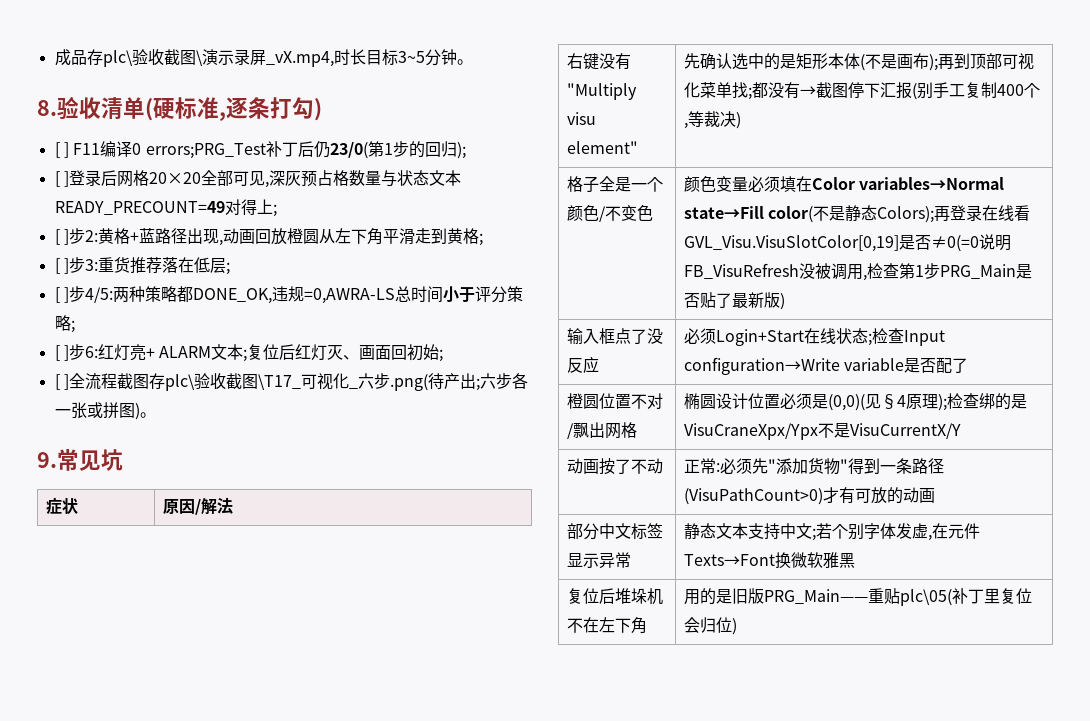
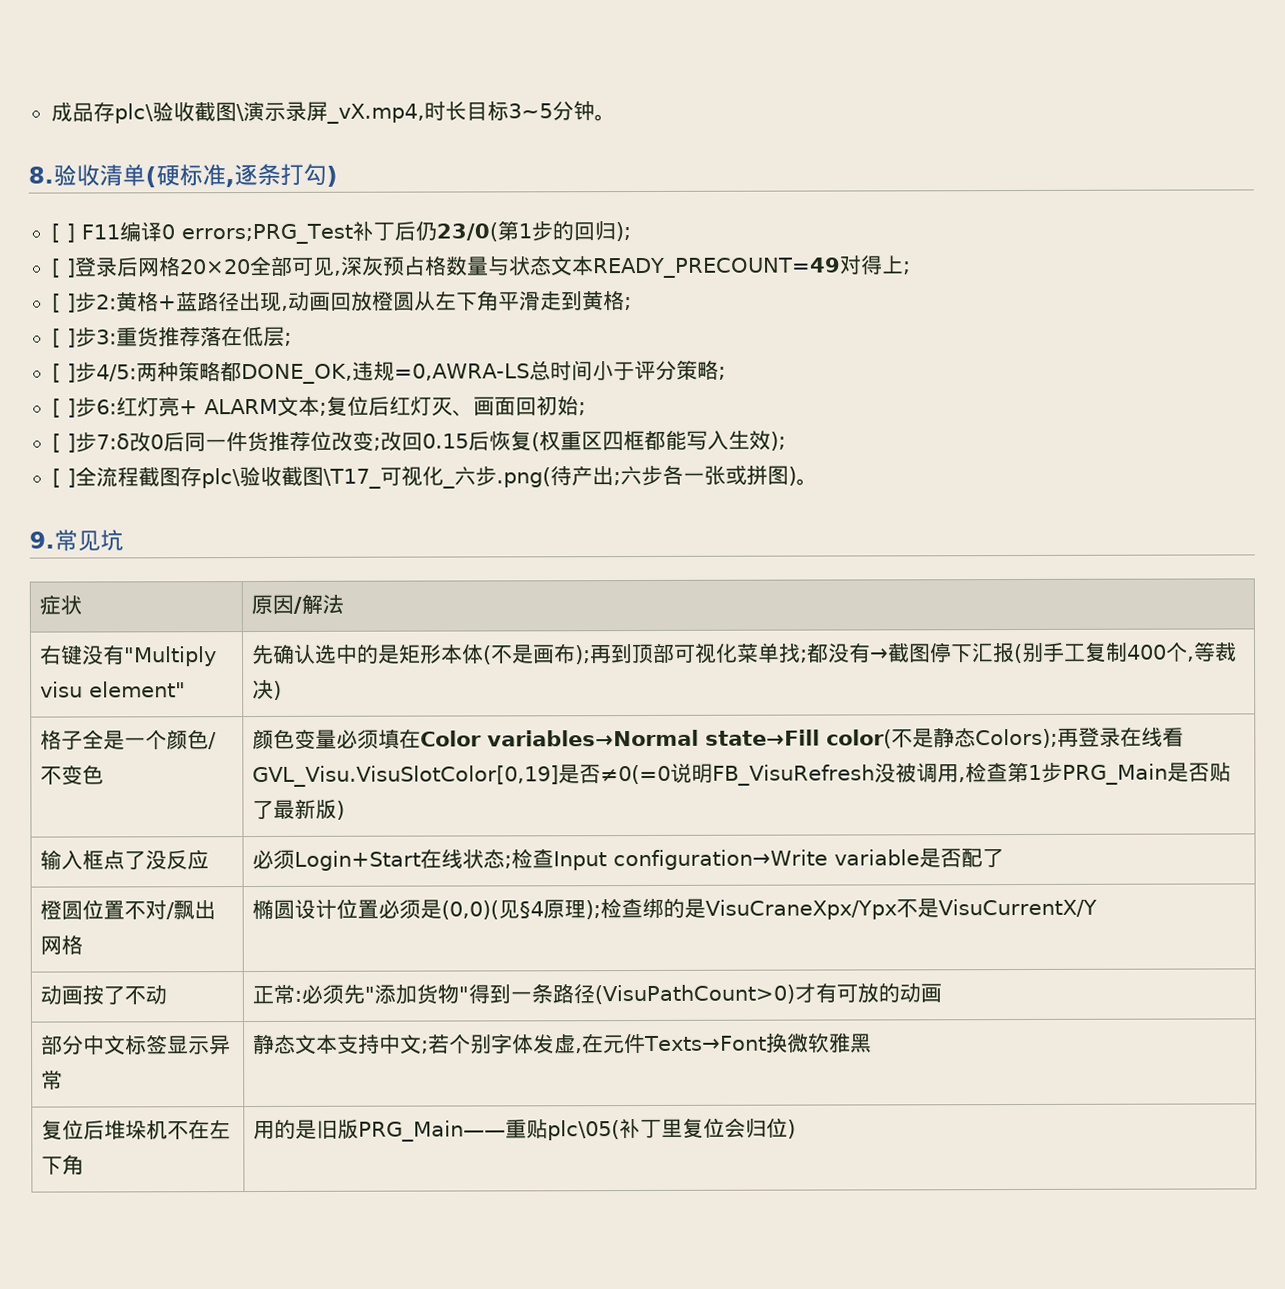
+ [ ]步7:δ改0后同一件货推荐位改变;改回0.15后恢复(权重区四框都能写入生效);

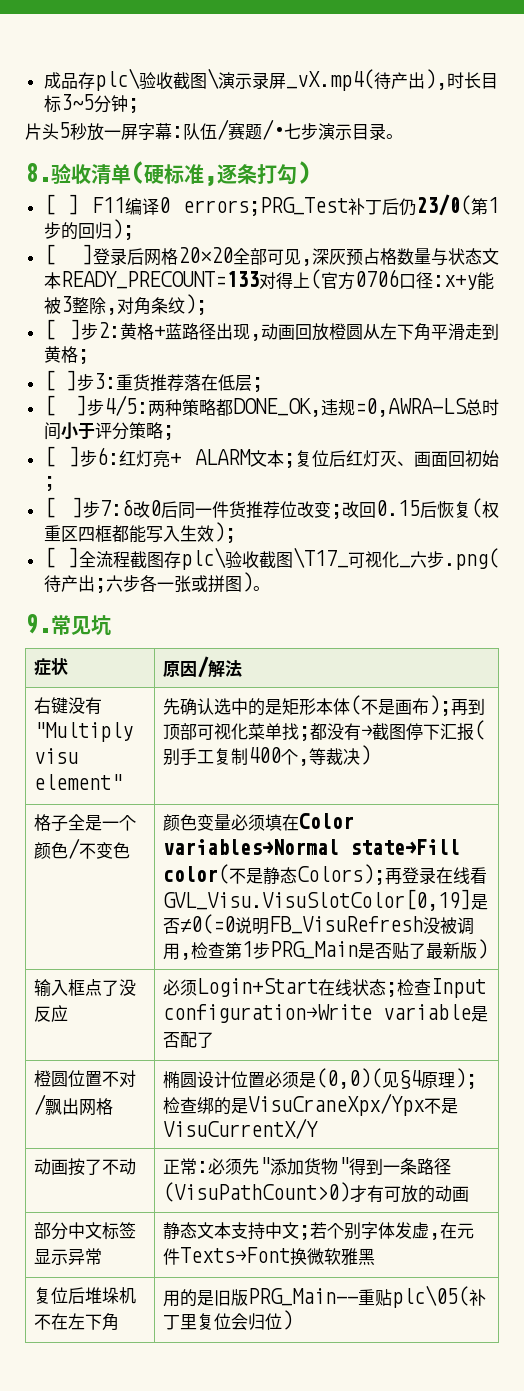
- 成品存plc\验收截图\演示录屏_vX.mp4,时长目标3~5分钟。
+ 成品存plc\验收截图\演示录屏_vX.mp4(待产出),时长目标3~5分钟;
+ 片头5秒放一屏字幕:队伍/赛题/•七步演示目录。
- [ ]登录后网格20×20全部可见,深灰预占格数量与状态文本READY_PRECOUNT=49对得上;
+ [ ]登录后网格20×20全部可见,深灰预占格数量与状态文本READY_PRECOUNT=133对得上(官方0706口径:x+y能被3整除,对角条纹);

